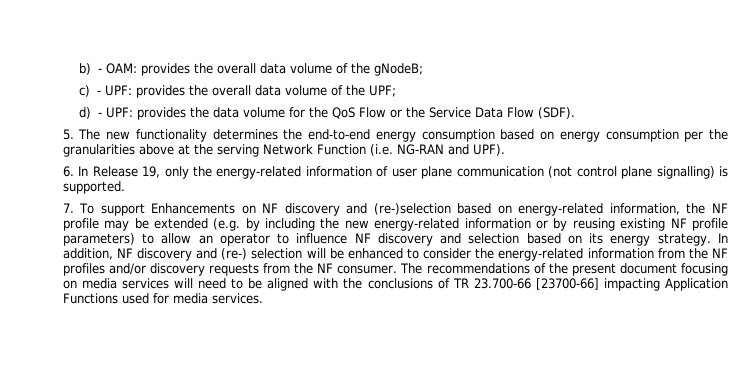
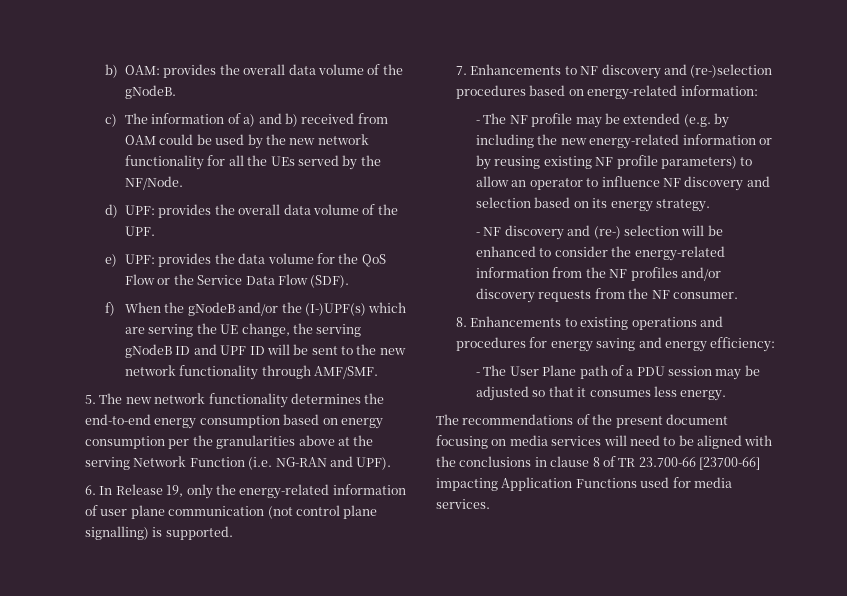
- b) - OAM: provides the overall data volume of the gNodeB;
+ b) OAM: provides the overall data volume of the gNodeB.
- c) - UPF: provides the overall data volume of the UPF;
- d) - UPF: provides the data volume for the QoS Flow or the Service Data Flow (SDF).
+ c) The information of a) and b) received from OAM could be used by the new network functionality for all the UEs served by the NF/Node.
+ d) UPF: provides the overall data volume of the UPF.
+ e) UPF: provides the data volume for the QoS Flow or the Service Data Flow (SDF).
+ f) When the gNodeB and/or the (I-)UPF(s) which are serving the UE change, the serving gNodeB ID and UPF ID will be sent to the new network functionality through AMF/SMF.
- 5. The new functionality determines the end-to-end energy consumption based on energy consumption per the granularities above at the serving Network Function (i.e. NG-RAN and UPF).
+ 5. The new network functionality determines the end-to-end energy consumption based on energy consumption per the granularities above at the serving Network Function (i.e. NG-RAN and UPF).
- 7. To support Enhancements on NF discovery and (re-)selection based on energy-related information, the NF profile may be extended (e.g. by including the new energy-related information or by reusing existing NF profile parameters) to allow an operator to influence NF discovery and selection based on its energy strategy. In addition, NF discovery and (re-) selection will be enhanced to consider the energy-related information from the NF profiles and/or discovery requests from the NF consumer. The recommendations of the present document focusing on media services will need to be aligned with the conclusions of TR 23.700-66 [23700-66] impacting Application Functions used for media services.
+ 7. Enhancements to NF discovery and (re-)selection procedures based on energy-related information:
+ - The NF profile may be extended (e.g. by including the new energy-related information or by reusing existing NF profile parameters) to allow an operator to influence NF discovery and selection based on its energy strategy.
+ - NF discovery and (re-) selection will be enhanced to consider the energy-related information from the NF profiles and/or discovery requests from the NF consumer.
+ 8. Enhancements to existing operations and procedures for energy saving and energy efficiency:
+ - The User Plane path of a PDU session may be adjusted so that it consumes less energy.
+ The recommendations of the present document focusing on media services will need to be aligned with the conclusions in clause 8 of TR 23.700-66 [23700-66] impacting Application Functions used for media services.

